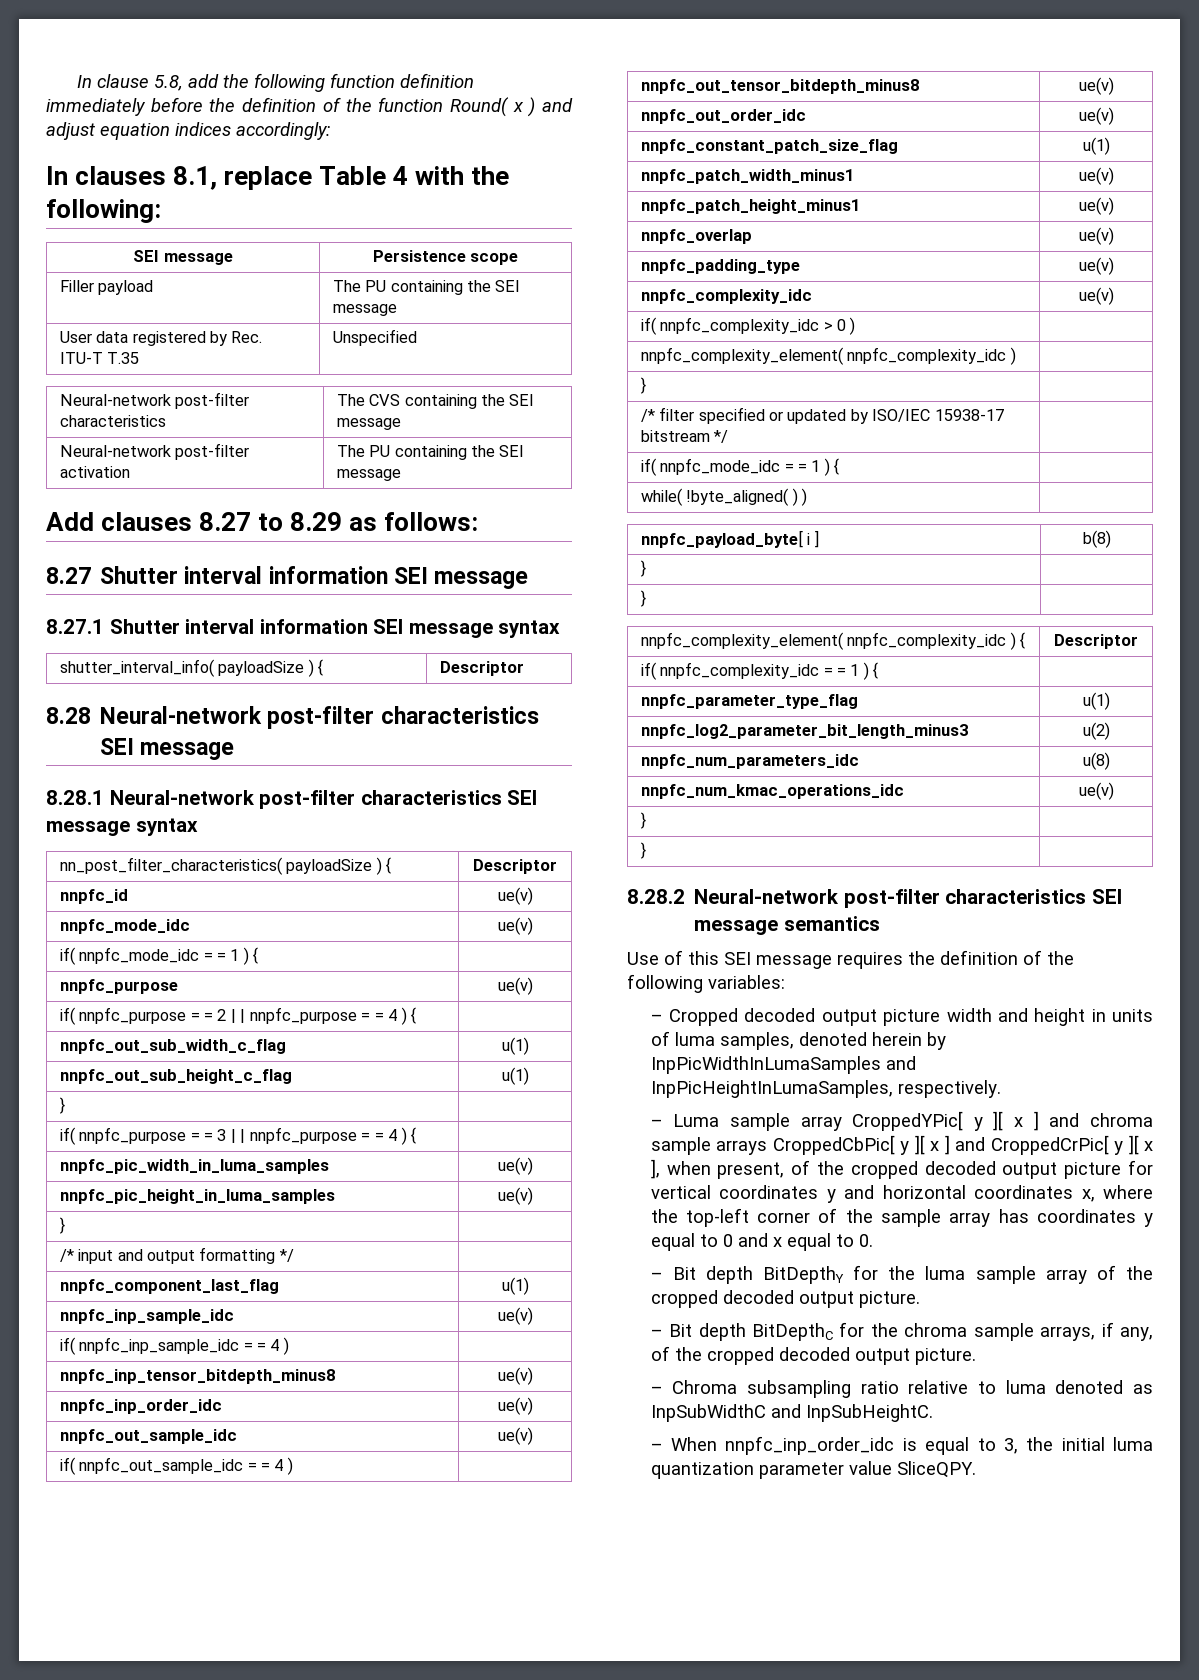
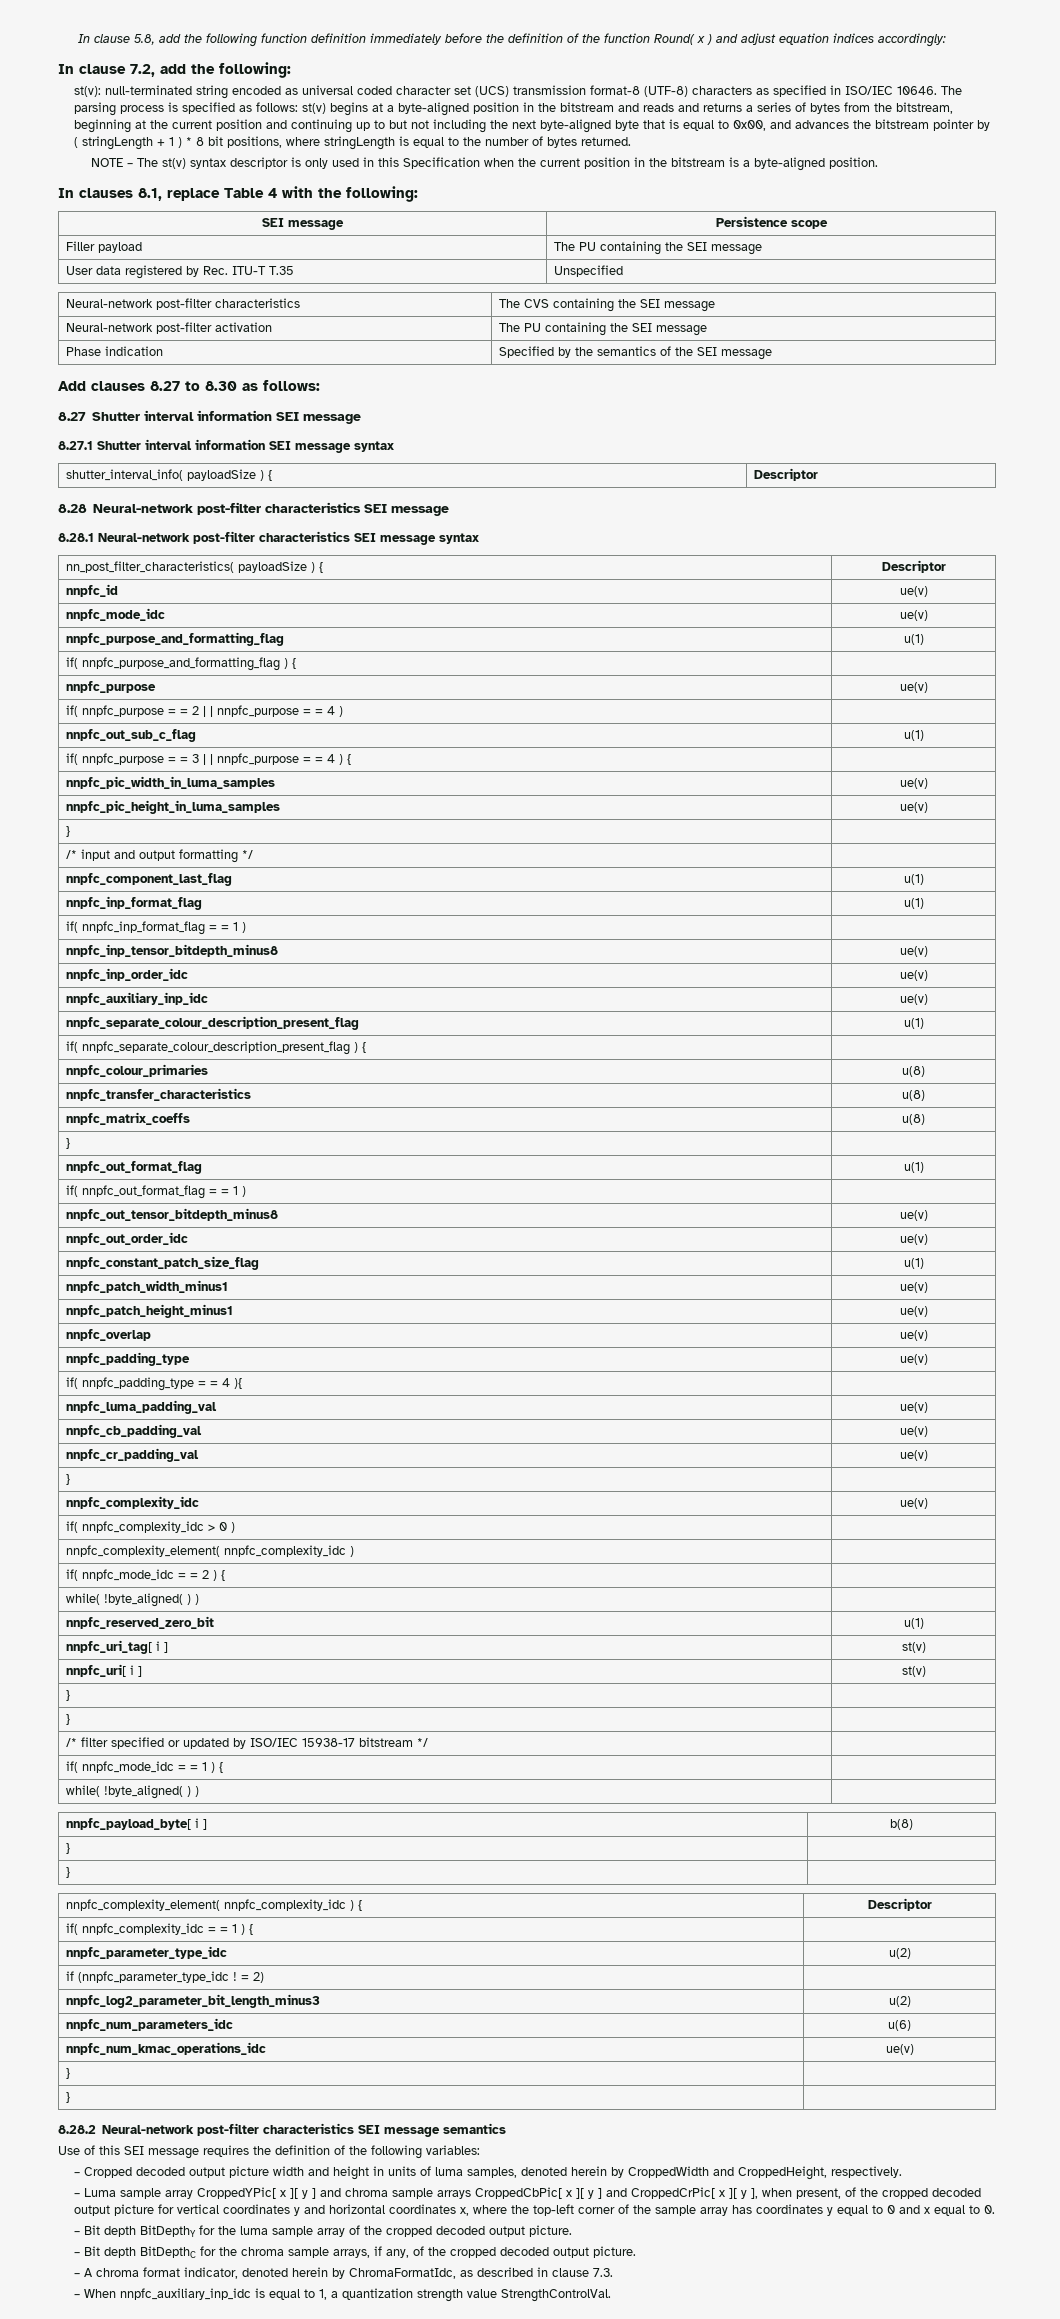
+ In clause 7.2, add the following:
+ st(v): null-terminated string encoded as universal coded character set (UCS) transmission format-8 (UTF-8) characters as specified in ISO/IEC 10646. The parsing process is specified as follows: st(v) begins at a byte-aligned position in the bitstream and reads and returns a series of bytes from the bitstream, beginning at the current position and continuing up to but not including the next byte-aligned byte that is equal to 0x00, and advances the bitstream pointer by ( stringLength + 1 ) * 8 bit positions, where stringLength is equal to the number of bytes returned.
+ NOTE – The st(v) syntax descriptor is only used in this Specification when the current position in the bitstream is a byte-aligned position.
+ Phase indication | Specified by the semantics of the SEI message
- Add clauses 8.27 to 8.29 as follows:
+ Add clauses 8.27 to 8.30 as follows:
  nnpfc_mode_idc | ue(v)
- if( nnpfc_mode_idc = = 1 ) { |
+ nnpfc_purpose_and_formatting_flag | u(1)
+ if( nnpfc_purpose_and_formatting_flag ) { |
- if( nnpfc_purpose = = 2 | | nnpfc_purpose = = 4 ) { |
- nnpfc_out_sub_width_c_flag | u(1)
- nnpfc_out_sub_height_c_flag | u(1)
- } |
+ if( nnpfc_purpose = = 2 | | nnpfc_purpose = = 4 ) |
+ nnpfc_out_sub_c_flag | u(1)
- nnpfc_inp_sample_idc | ue(v)
- if( nnpfc_inp_sample_idc = = 4 ) |
+ nnpfc_inp_format_flag | u(1)
+ if( nnpfc_inp_format_flag = = 1 ) |
- nnpfc_out_sample_idc | ue(v)
- if( nnpfc_out_sample_idc = = 4 ) |
+ nnpfc_auxiliary_inp_idc | ue(v)
+ nnpfc_separate_colour_description_present_flag | u(1)
+ if( nnpfc_separate_colour_description_present_flag ) { |
+ nnpfc_colour_primaries | u(8)
+ nnpfc_transfer_characteristics | u(8)
+ nnpfc_matrix_coeffs | u(8)
+ } |
+ nnpfc_out_format_flag | u(1)
+ if( nnpfc_out_format_flag = = 1 ) |
+ if( nnpfc_padding_type = = 4 ){ |
+ nnpfc_luma_padding_val | ue(v)
+ nnpfc_cb_padding_val | ue(v)
+ nnpfc_cr_padding_val | ue(v)
+ } |
+ if( nnpfc_mode_idc = = 2 ) { |
+ while( !byte_aligned( ) ) |
+ nnpfc_reserved_zero_bit | u(1)
+ nnpfc_uri_tag[ i ] | st(v)
+ nnpfc_uri[ i ] | st(v)
+ } |
- nnpfc_parameter_type_flag | u(1)
+ nnpfc_parameter_type_idc | u(2)
+ if (nnpfc_parameter_type_idc ! = 2) |
- nnpfc_num_parameters_idc | u(8)
+ nnpfc_num_parameters_idc | u(6)
- – Cropped decoded output picture width and height in units of luma samples, denoted herein by InpPicWidthInLumaSamples and InpPicHeightInLumaSamples, respectively.
+ – Cropped decoded output picture width and height in units of luma samples, denoted herein by CroppedWidth and CroppedHeight, respectively.
- – Luma sample array CroppedYPic[ y ][ x ] and chroma sample arrays CroppedCbPic[ y ][ x ] and CroppedCrPic[ y ][ x ], when present, of the cropped decoded output picture for vertical coordinates y and horizontal coordinates x, where the top-left corner of the sample array has coordinates y equal to 0 and x equal to 0.
+ – Luma sample array CroppedYPic[ x ][ y ] and chroma sample arrays CroppedCbPic[ x ][ y ] and CroppedCrPic[ x ][ y ], when present, of the cropped decoded output picture for vertical coordinates y and horizontal coordinates x, where the top-left corner of the sample array has coordinates y equal to 0 and x equal to 0.
- – Chroma subsampling ratio relative to luma denoted as InpSubWidthC and InpSubHeightC.
+ – A chroma format indicator, denoted herein by ChromaFormatIdc, as described in clause 7.3.
- – When nnpfc_inp_order_idc is equal to 3, the initial luma quantization parameter value SliceQPY.
+ – When nnpfc_auxiliary_inp_idc is equal to 1, a quantization strength value StrengthControlVal.

